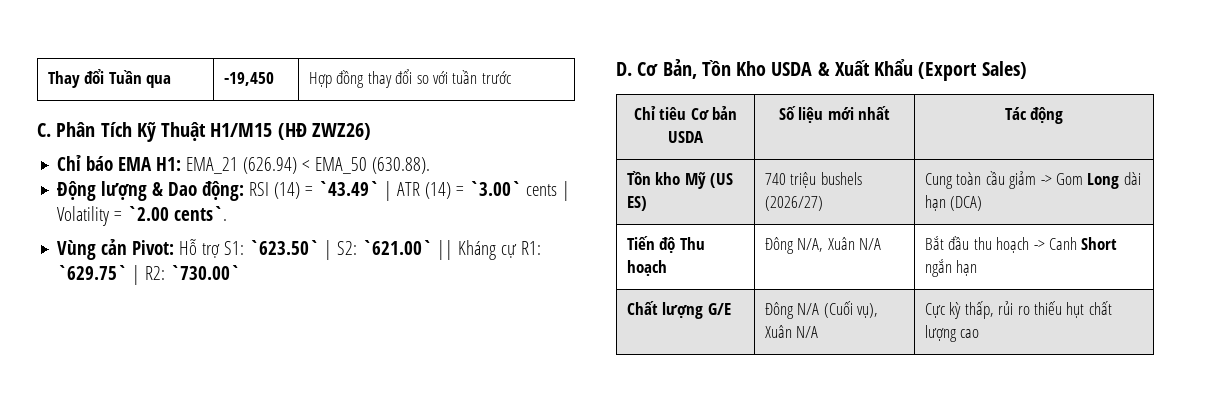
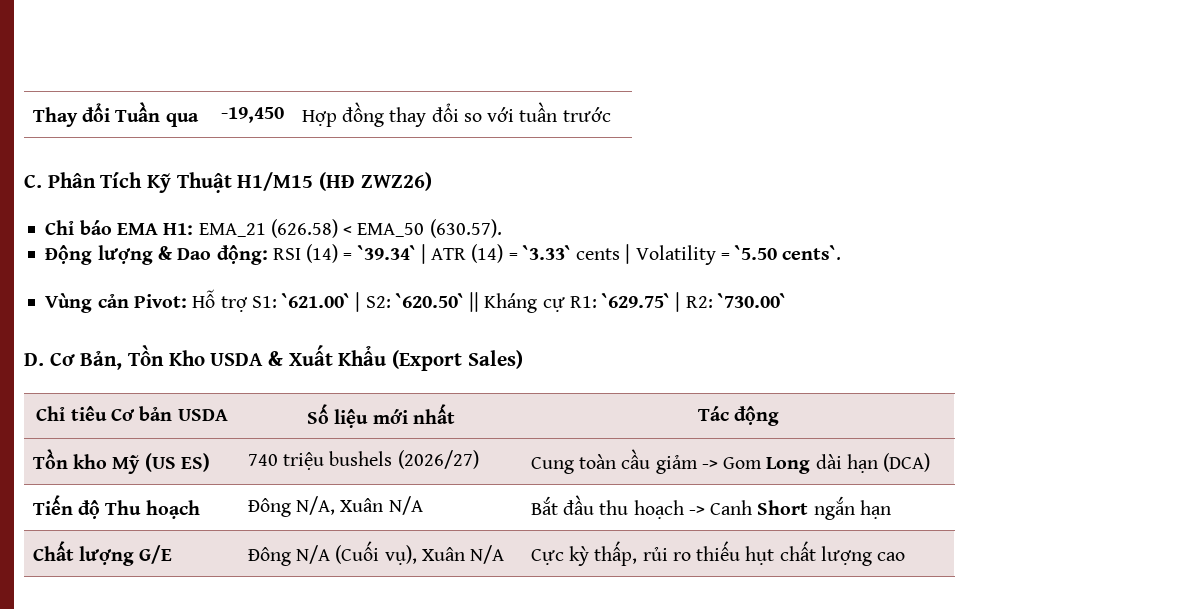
- Chỉ báo EMA H1: EMA_21 (626.94) < EMA_50 (630.88).
+ Chỉ báo EMA H1: EMA_21 (626.58) < EMA_50 (630.57).
- Động lượng & Dao động: RSI (14) = `43.49` | ATR (14) = `3.00` cents | Volatility = `2.00 cents`.
+ Động lượng & Dao động: RSI (14) = `39.34` | ATR (14) = `3.33` cents | Volatility = `5.50 cents`.
- Vùng cản Pivot: Hỗ trợ S1: `623.50` | S2: `621.00` || Kháng cự R1: `629.75` | R2: `730.00`
+ Vùng cản Pivot: Hỗ trợ S1: `621.00` | S2: `620.50` || Kháng cự R1: `629.75` | R2: `730.00`

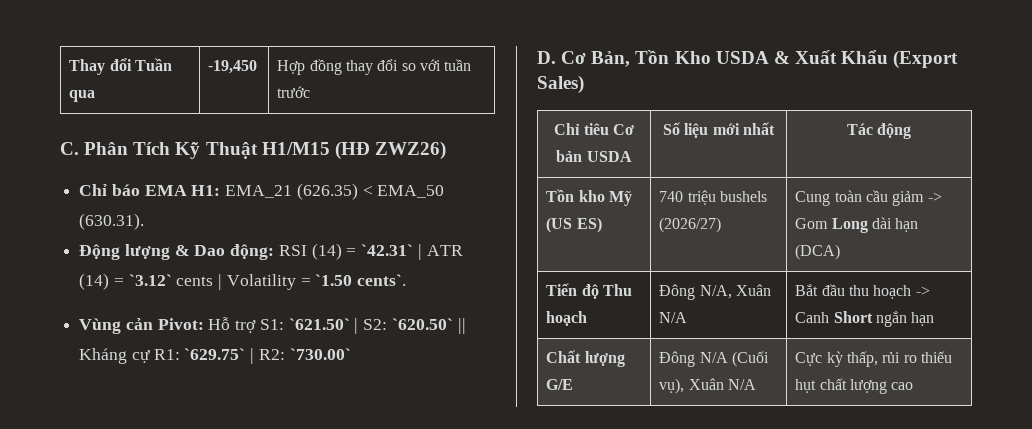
- Chỉ báo EMA H1: EMA_21 (626.58) < EMA_50 (630.57).
+ Chỉ báo EMA H1: EMA_21 (626.35) < EMA_50 (630.31).
- Động lượng & Dao động: RSI (14) = `39.34` | ATR (14) = `3.33` cents | Volatility = `5.50 cents`.
+ Động lượng & Dao động: RSI (14) = `42.31` | ATR (14) = `3.12` cents | Volatility = `1.50 cents`.
- Vùng cản Pivot: Hỗ trợ S1: `621.00` | S2: `620.50` || Kháng cự R1: `629.75` | R2: `730.00`
+ Vùng cản Pivot: Hỗ trợ S1: `621.50` | S2: `620.50` || Kháng cự R1: `629.75` | R2: `730.00`

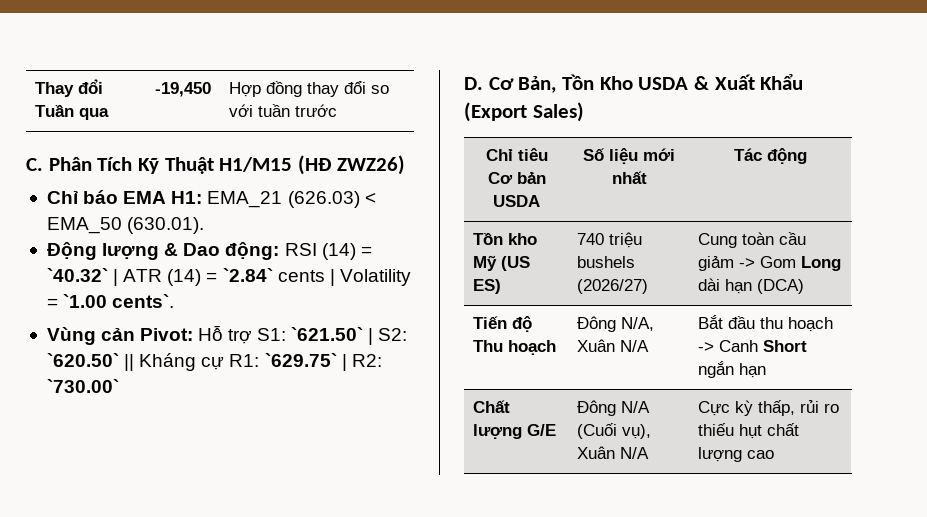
- Chỉ báo EMA H1: EMA_21 (626.35) < EMA_50 (630.31).
+ Chỉ báo EMA H1: EMA_21 (626.03) < EMA_50 (630.01).
- Động lượng & Dao động: RSI (14) = `42.31` | ATR (14) = `3.12` cents | Volatility = `1.50 cents`.
+ Động lượng & Dao động: RSI (14) = `40.32` | ATR (14) = `2.84` cents | Volatility = `1.00 cents`.

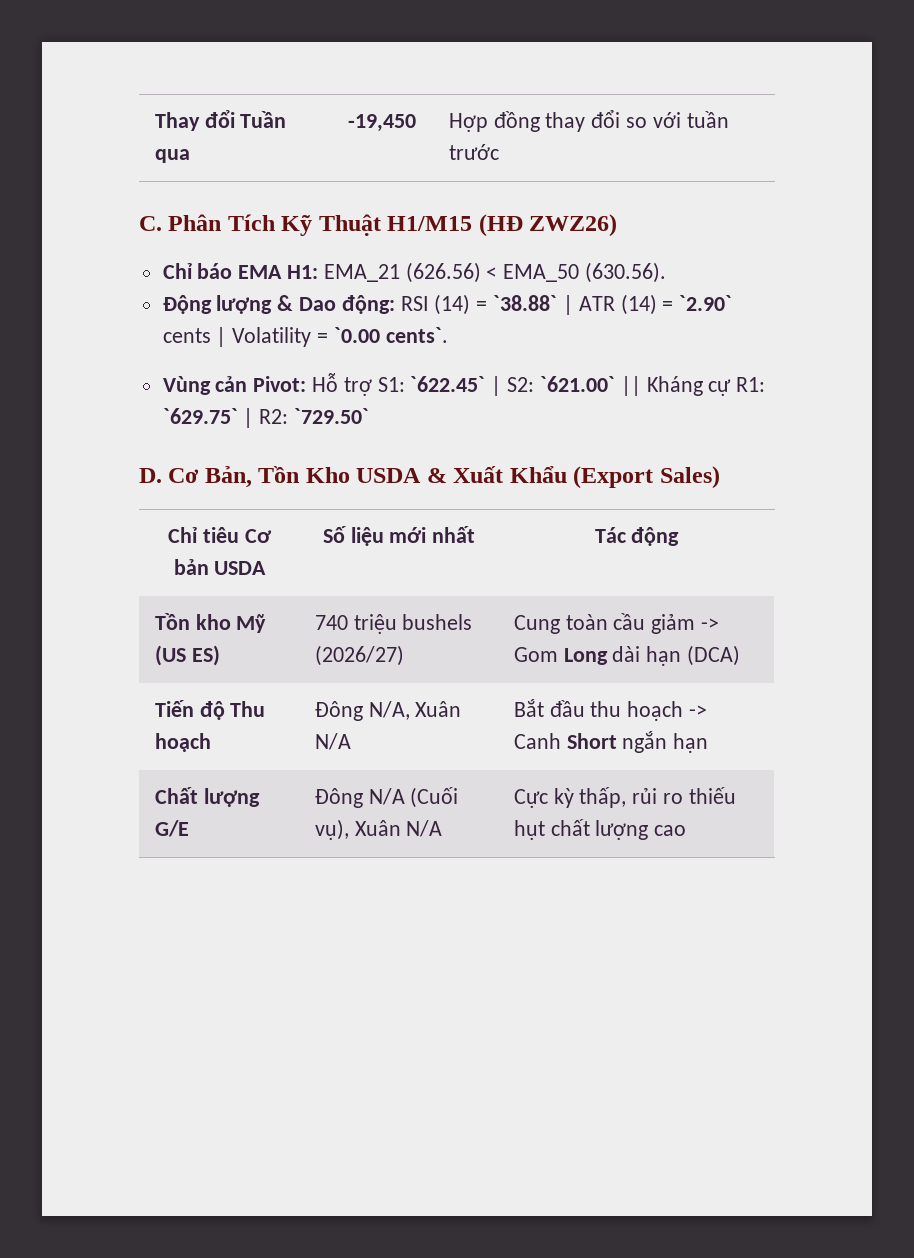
- Chỉ báo EMA H1: EMA_21 (626.03) < EMA_50 (630.01).
+ Chỉ báo EMA H1: EMA_21 (626.56) < EMA_50 (630.56).
- Động lượng & Dao động: RSI (14) = `40.32` | ATR (14) = `2.84` cents | Volatility = `1.00 cents`.
+ Động lượng & Dao động: RSI (14) = `38.88` | ATR (14) = `2.90` cents | Volatility = `0.00 cents`.
- Vùng cản Pivot: Hỗ trợ S1: `621.50` | S2: `620.50` || Kháng cự R1: `629.75` | R2: `730.00`
+ Vùng cản Pivot: Hỗ trợ S1: `622.45` | S2: `621.00` || Kháng cự R1: `629.75` | R2: `729.50`

